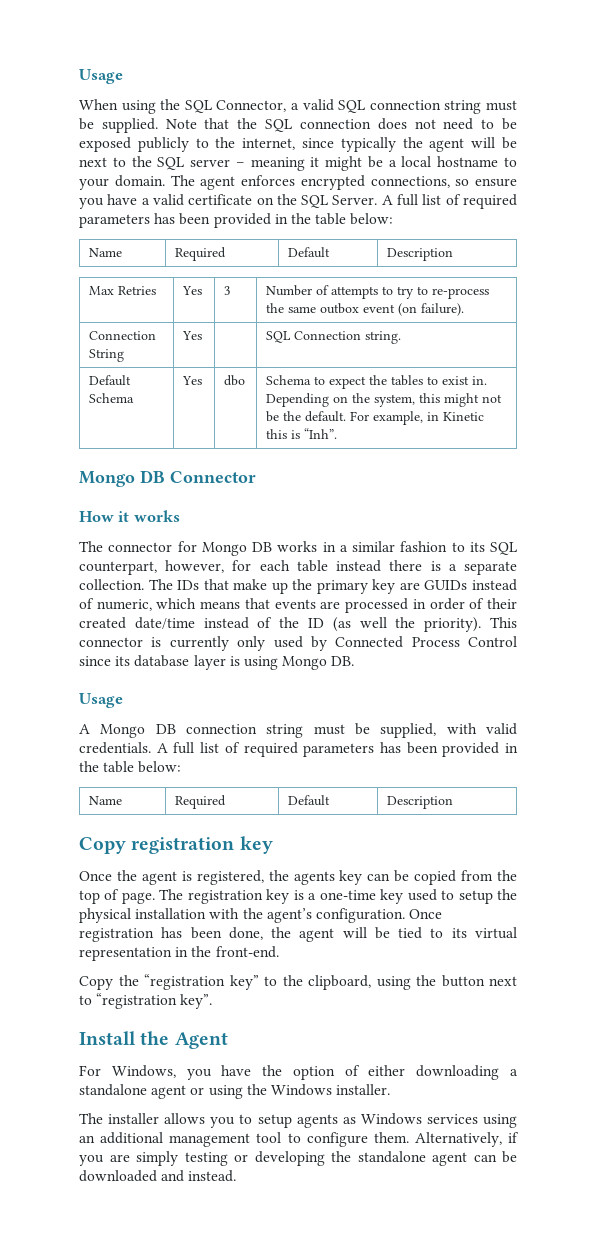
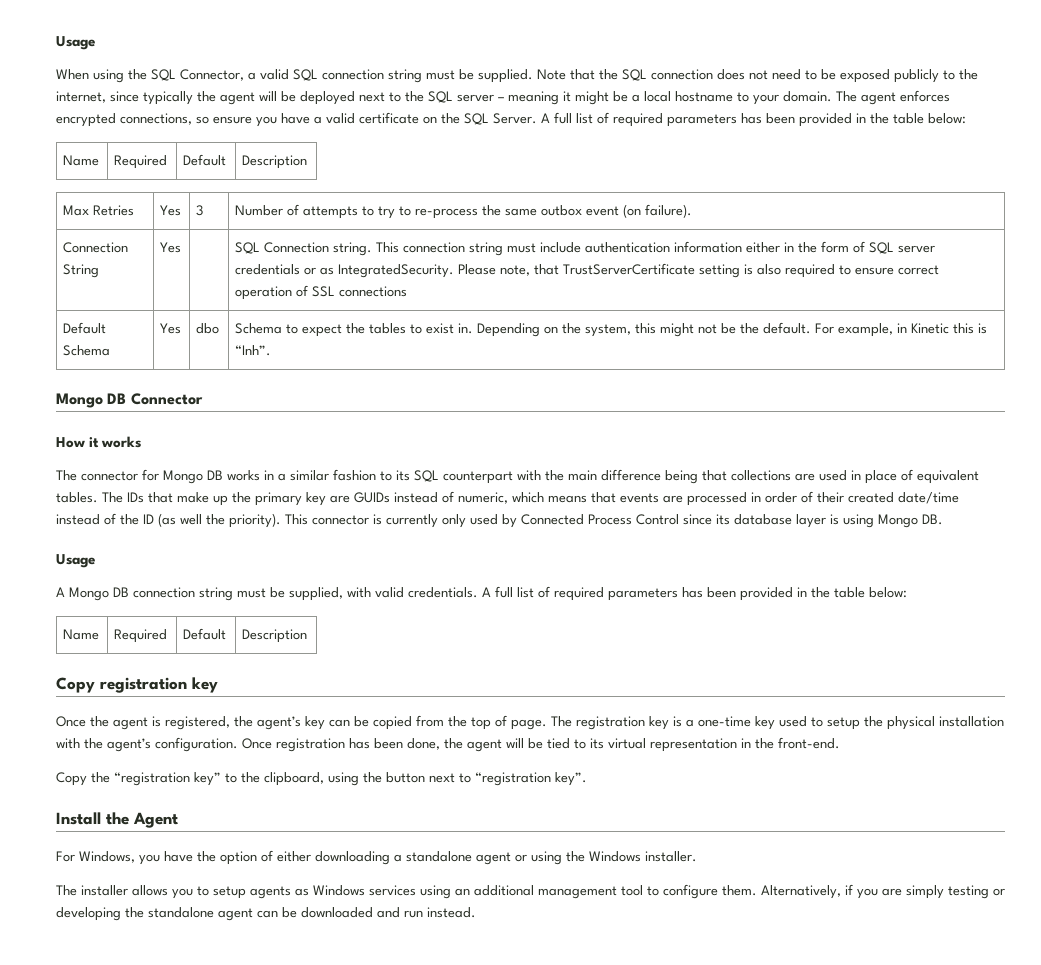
- Note that the SQL connection does not need to be exposed publicly to the internet, since typically the agent will be next to the SQL server – meaning it might be a local hostname to your domain.
+ Note that the SQL connection does not need to be exposed publicly to the internet, since typically the agent will be deployed next to the SQL server – meaning it might be a local hostname to your domain.
- Connection String | Yes | | SQL Connection string.
+ Connection String | Yes | | SQL Connection string. This connection string must include authentication information either in the form of SQL server credentials or as IntegratedSecurity. Please note, that TrustServerCertificate setting is also required to ensure correct operation of SSL connections
- The connector for Mongo DB works in a similar fashion to its SQL counterpart, however, for each table instead there is a separate collection.
+ The connector for Mongo DB works in a similar fashion to its SQL counterpart with the main difference being that collections are used in place of equivalent tables.
- Once the agent is registered, the agents key can be copied from the top of page.
+ Once the agent is registered, the agent’s key can be copied from the top of page.
- Alternatively, if you are simply testing or developing the standalone agent can be downloaded and instead.
+ Alternatively, if you are simply testing or developing the standalone agent can be downloaded and run instead.

